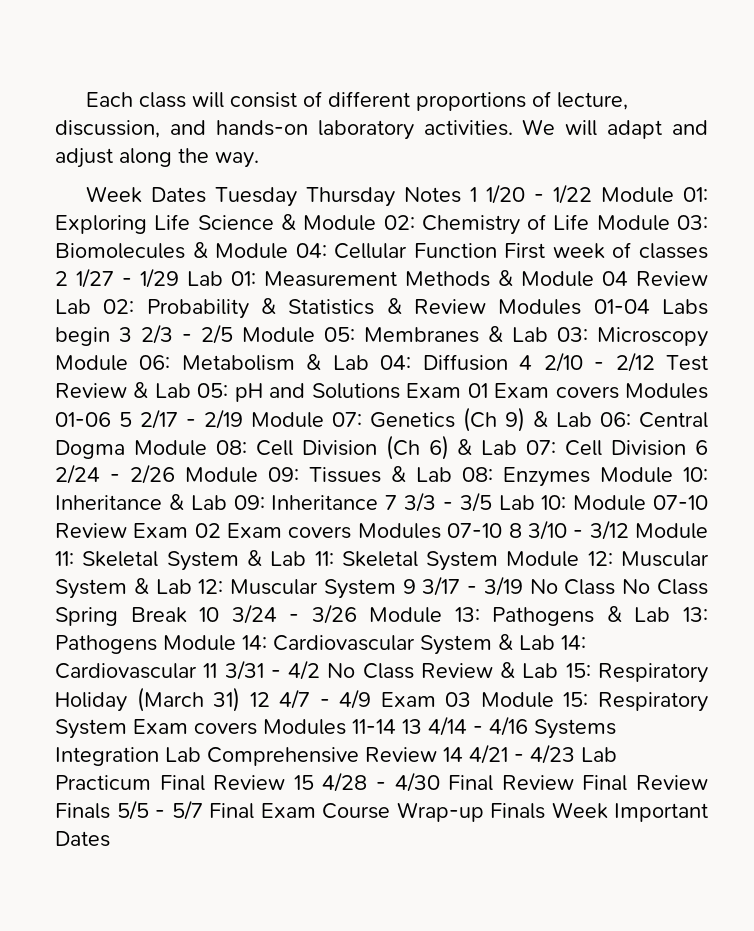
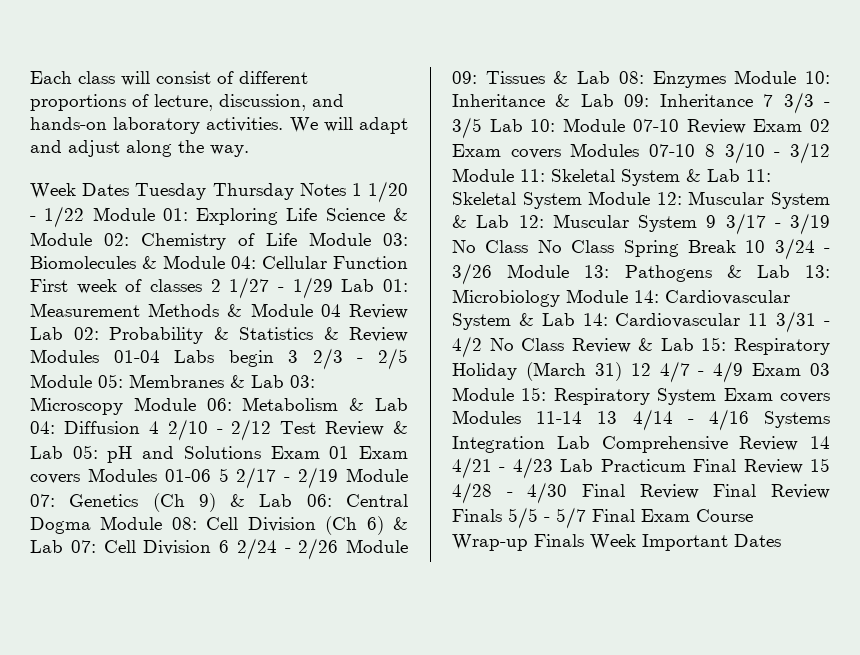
- Pathogens Module 14:
+ Microbiology Module 14:

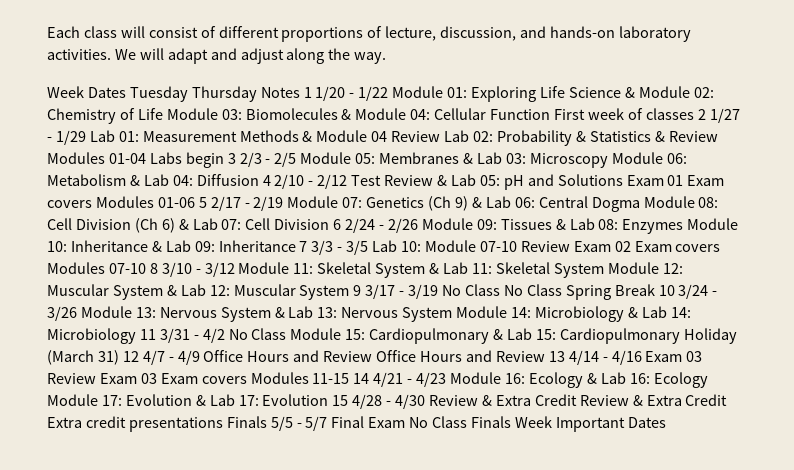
- Pathogens & Lab 13:
+ Nervous System & Lab 13:
- Microbiology Module 14: Cardiovascular System & Lab 14:
+ Nervous System Module 14: Microbiology & Lab 14:
- Cardiovascular 11 3/31 - 4/2 No Class Review & Lab 15:
+ Microbiology 11 3/31 - 4/2 No Class Module 15: Cardiopulmonary & Lab 15:
- Respiratory Holiday (March 31) 12 4/7 - 4/9 Exam 03 Module 15: Respiratory System Exam covers Modules 11-14 13 4/14 - 4/16 Systems Integration Lab Comprehensive Review 14 4/21 - 4/23 Lab Practicum Final Review 15 4/28 - 4/30 Final Review Final Review Finals 5/5 - 5/7 Final Exam Course Wrap-up Finals Week Important Dates
+ Cardiopulmonary Holiday (March 31) 12 4/7 - 4/9 Office Hours and Review Office Hours and Review 13 4/14 - 4/16 Exam 03 Review Exam 03 Exam covers Modules 11-15 14 4/21 - 4/23 Module 16: Ecology & Lab 16: Ecology Module 17: Evolution & Lab 17: Evolution 15 4/28 - 4/30 Review & Extra Credit Review & Extra Credit Extra credit presentations Finals 5/5 - 5/7 Final Exam No Class Finals Week Important Dates

